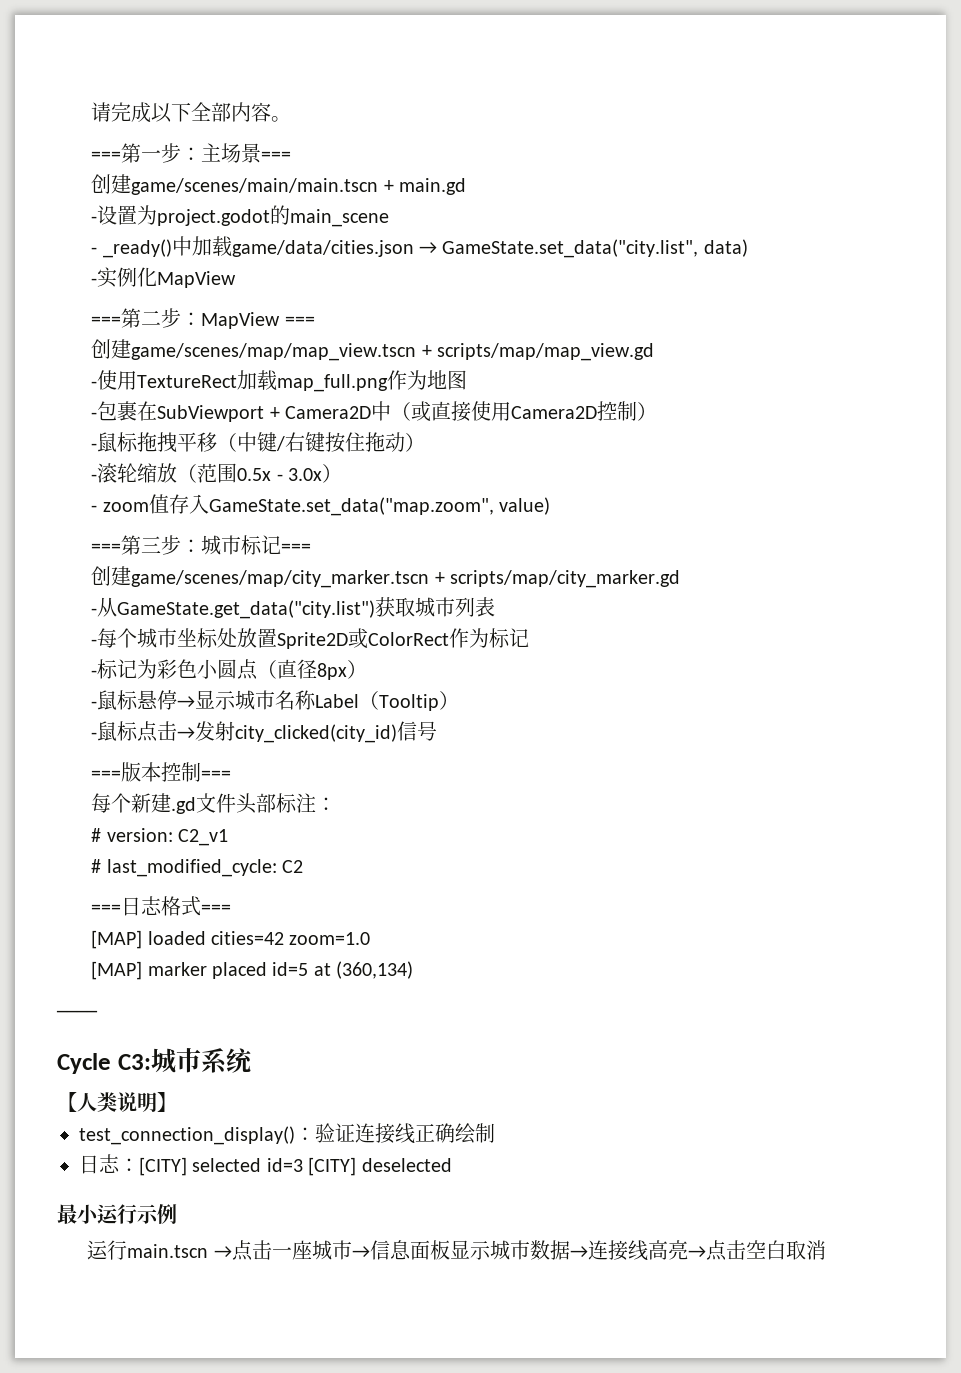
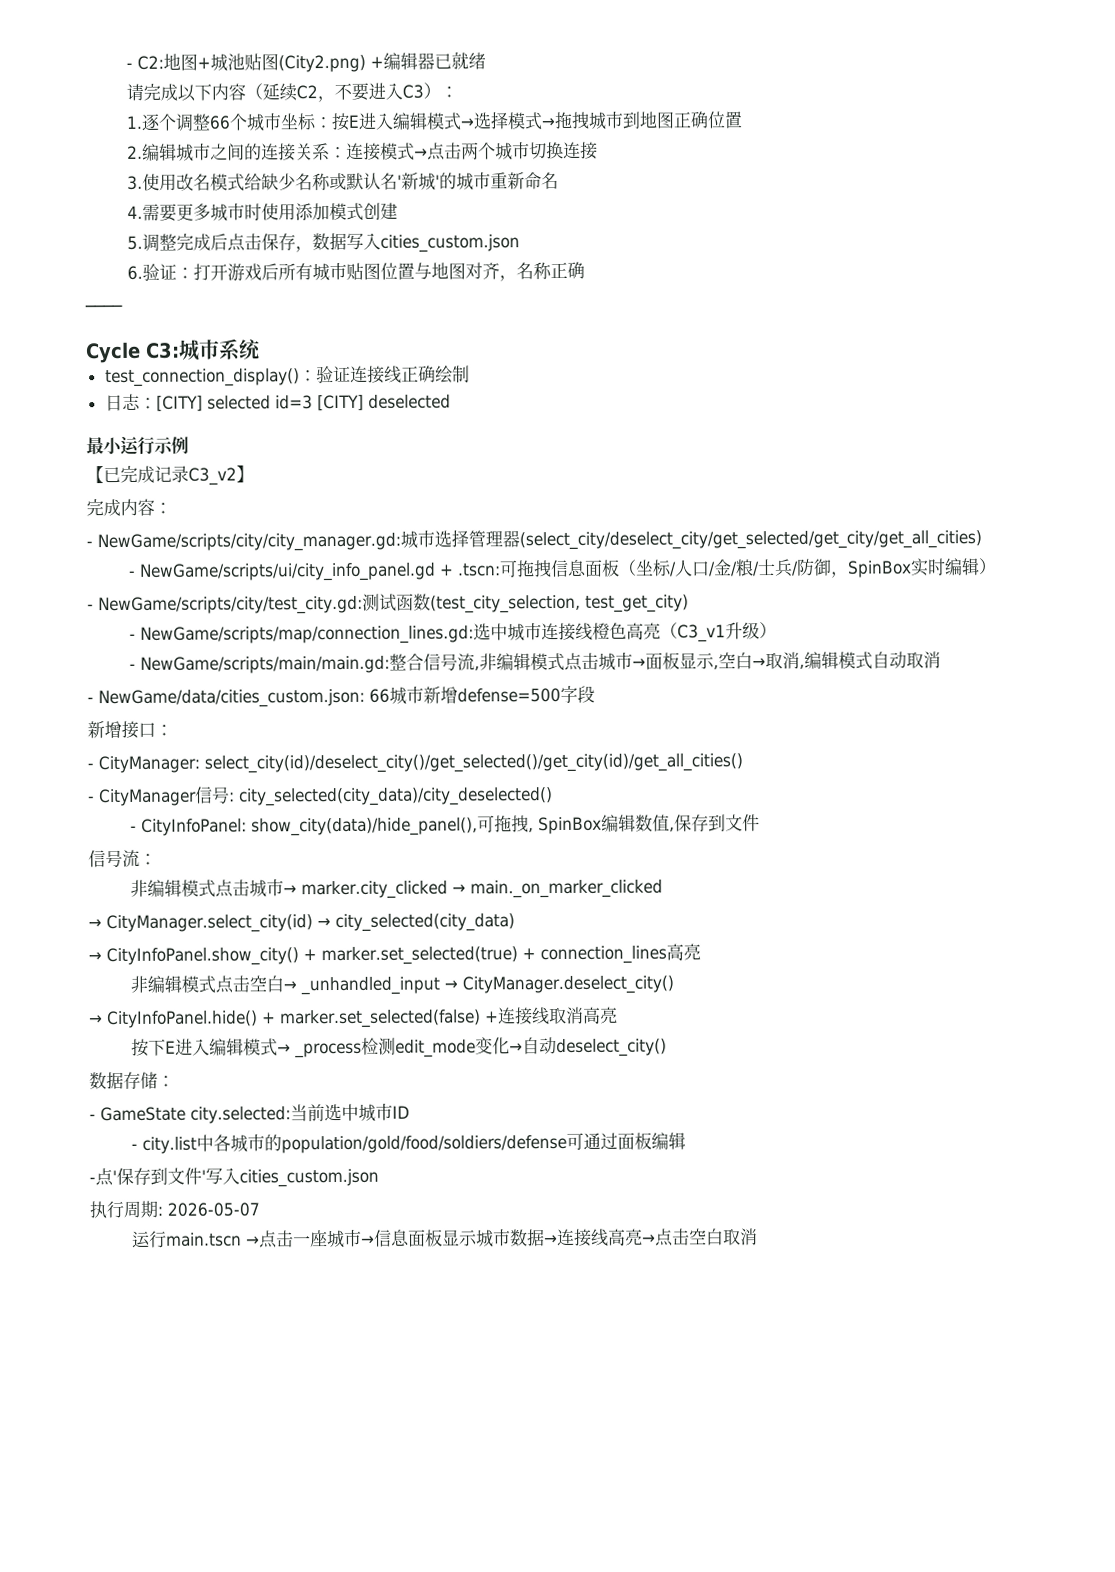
- 请完成以下全部内容。
- ===第一步：主场景===
- 创建game/scenes/main/main.tscn + main.gd
- -设置为project.godot的main_scene
- - _ready()中加载game/data/cities.json → GameState.set_data("city.list", data)
- -实例化MapView
- ===第二步：MapView ===
- 创建game/scenes/map/map_view.tscn + scripts/map/map_view.gd
- -使用TextureRect加载map_full.png作为地图
- -包裹在SubViewport + Camera2D中（或直接使用Camera2D控制）
- -鼠标拖拽平移（中键/右键按住拖动）
- -滚轮缩放（范围0.5x - 3.0x）
- - zoom值存入GameState.set_data("map.zoom", value)
- ===第三步：城市标记===
- 创建game/scenes/map/city_marker.tscn + scripts/map/city_marker.gd
- -从GameState.get_data("city.list")获取城市列表
- -每个城市坐标处放置Sprite2D或ColorRect作为标记
- -标记为彩色小圆点（直径8px）
- -鼠标悬停→显示城市名称Label（Tooltip）
- -鼠标点击→发射city_clicked(city_id)信号
- ===版本控制===
- 每个新建.gd文件头部标注：
- # version: C2_v1
- # last_modified_cycle: C2
- ===日志格式===
- [MAP] loaded cities=42 zoom=1.0
- [MAP] marker placed id=5 at (360,134)
+ - C2:地图+城池贴图(City2.png) +编辑器已就绪
+ 请完成以下内容（延续C2，不要进入C3）：
+ 1.逐个调整66个城市坐标：按E进入编辑模式→选择模式→拖拽城市到地图正确位置
+ 2.编辑城市之间的连接关系：连接模式→点击两个城市切换连接
+ 3.使用改名模式给缺少名称或默认名'新城'的城市重新命名
+ 4.需要更多城市时使用添加模式创建
+ 5.调整完成后点击保存，数据写入cities_custom.json
+ 6.验证：打开游戏后所有城市贴图位置与地图对齐，名称正确
- 【人类说明】
+ 【已完成记录C3_v2】
+ 完成内容：
+ - NewGame/scripts/city/city_manager.gd:城市选择管理器(select_city/deselect_city/get_selected/get_city/get_all_cities)
+ - NewGame/scripts/ui/city_info_panel.gd + .tscn:可拖拽信息面板（坐标/人口/金/粮/士兵/防御，SpinBox实时编辑）
+ - NewGame/scripts/city/test_city.gd:测试函数(test_city_selection, test_get_city)
+ - NewGame/scripts/map/connection_lines.gd:选中城市连接线橙色高亮（C3_v1升级）
+ - NewGame/scripts/main/main.gd:整合信号流,非编辑模式点击城市→面板显示,空白→取消,编辑模式自动取消
+ - NewGame/data/cities_custom.json: 66城市新增defense=500字段
+ 新增接口：
+ - CityManager: select_city(id)/deselect_city()/get_selected()/get_city(id)/get_all_cities()
+ - CityManager信号: city_selected(city_data)/city_deselected()
+ - CityInfoPanel: show_city(data)/hide_panel(),可拖拽, SpinBox编辑数值,保存到文件
+ 信号流：
+ 非编辑模式点击城市→ marker.city_clicked → main._on_marker_clicked
+ → CityManager.select_city(id) → city_selected(city_data)
+ → CityInfoPanel.show_city() + marker.set_selected(true) + connection_lines高亮
+ 非编辑模式点击空白→ _unhandled_input → CityManager.deselect_city()
+ → CityInfoPanel.hide() + marker.set_selected(false) +连接线取消高亮
+ 按下E进入编辑模式→ _process检测edit_mode变化→自动deselect_city()
+ 数据存储：
+ - GameState city.selected:当前选中城市ID
+ - city.list中各城市的population/gold/food/soldiers/defense可通过面板编辑
+ -点'保存到文件'写入cities_custom.json
+ 执行周期: 2026-05-07

